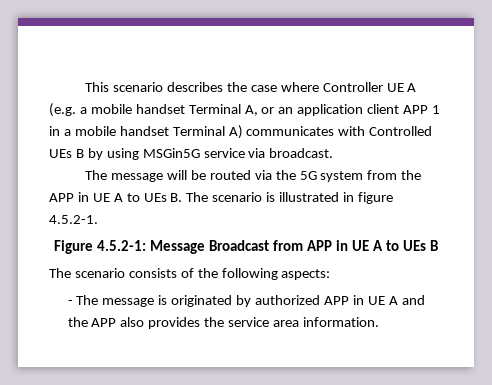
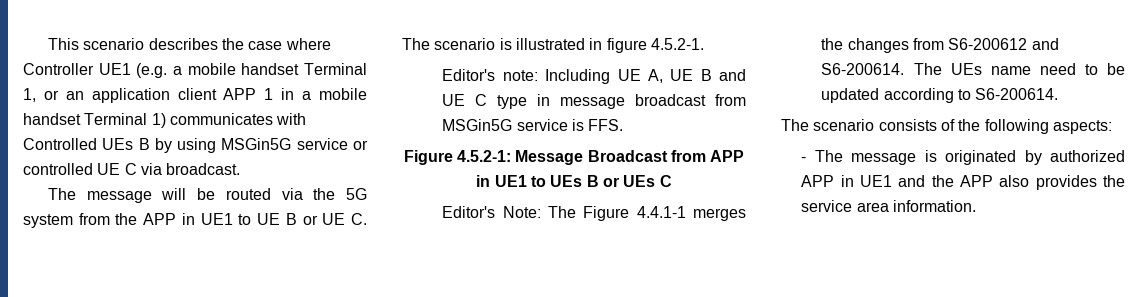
- This scenario describes the case where Controller UE A (e.g. a mobile handset Terminal A, or an application client APP 1 in a mobile handset Terminal A) communicates with Controlled UEs B by using MSGin5G service via broadcast.
+ This scenario describes the case where Controller UE1 (e.g. a mobile handset Terminal 1, or an application client APP 1 in a mobile handset Terminal 1) communicates with Controlled UEs B by using MSGin5G service or controlled UE C via broadcast.
- The message will be routed via the 5G system from the APP in UE A to UEs B. The scenario is illustrated in figure 4.5.2-1.
+ The message will be routed via the 5G system from the APP in UE1 to UE B or UE C. The scenario is illustrated in figure 4.5.2-1.
+ Editor's note: Including UE A, UE B and UE C type in message broadcast from MSGin5G service is FFS.
- Figure 4.5.2-1: Message Broadcast from APP in UE A to UEs B
+ Figure 4.5.2-1: Message Broadcast from APP in UE1 to UEs B or UEs C
+ Editor's Note: The Figure 4.4.1-1 merges the changes from S6-200612 and S6-200614. The UEs name need to be updated according to S6-200614.
- - The message is originated by authorized APP in UE A and the APP also provides the service area information.
+ - The message is originated by authorized APP in UE1 and the APP also provides the service area information.

